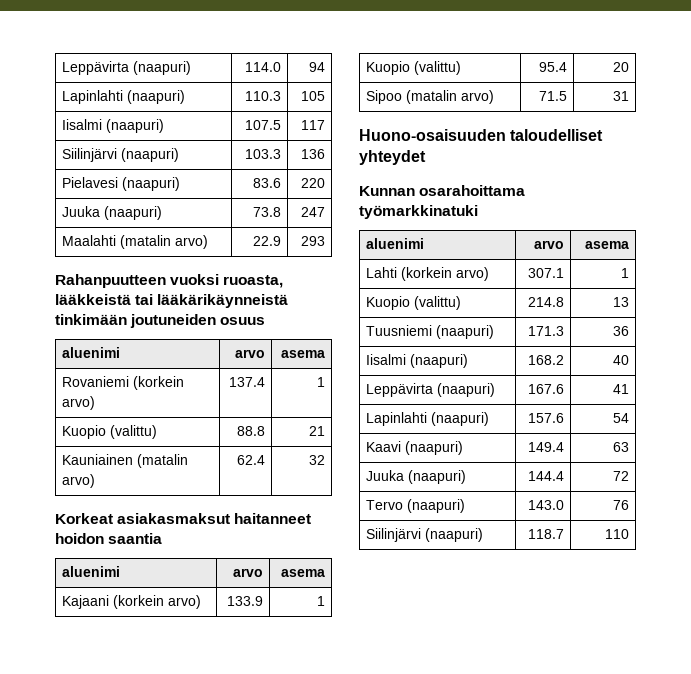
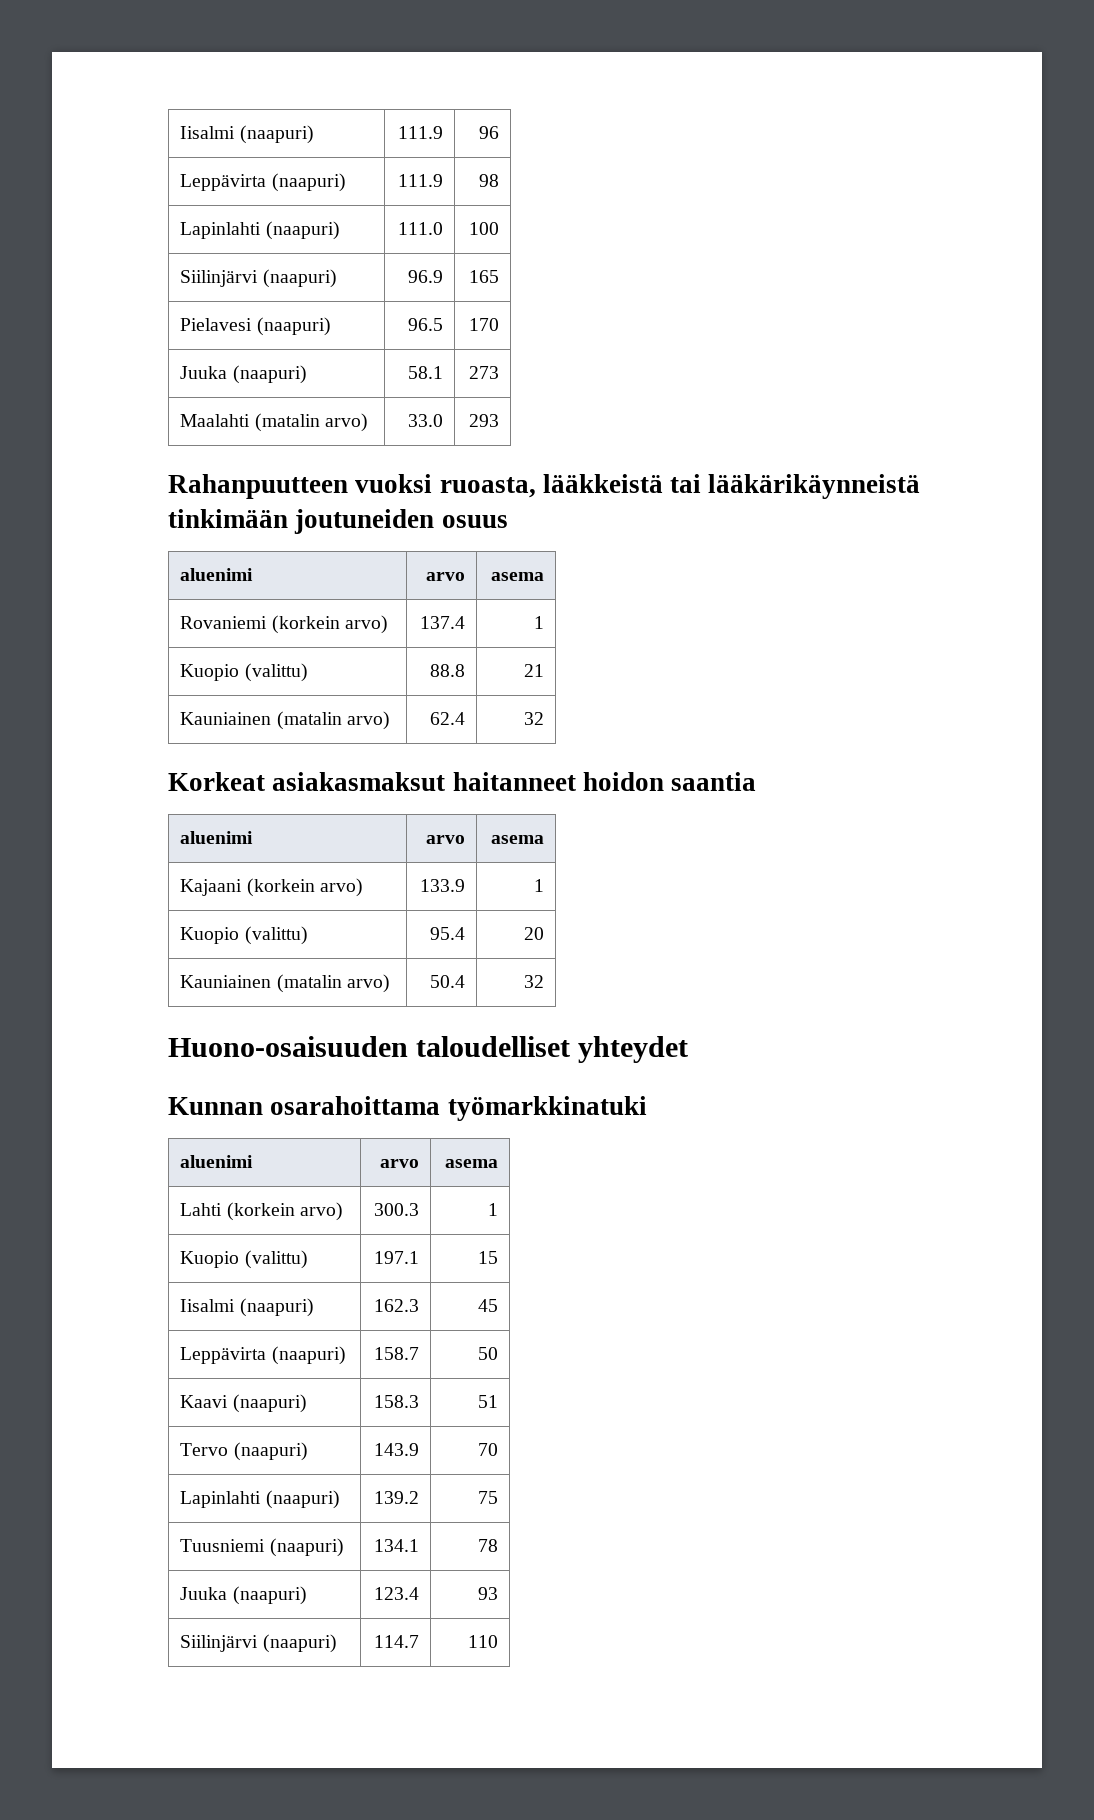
- Leppävirta (naapuri) | 114.0 | 94
- Lapinlahti (naapuri) | 110.3 | 105
- Iisalmi (naapuri) | 107.5 | 117
- Siilinjärvi (naapuri) | 103.3 | 136
+ Iisalmi (naapuri) | 111.9 | 96
+ Leppävirta (naapuri) | 111.9 | 98
+ Lapinlahti (naapuri) | 111.0 | 100
+ Siilinjärvi (naapuri) | 96.9 | 165
- Pielavesi (naapuri) | 83.6 | 220
- Juuka (naapuri) | 73.8 | 247
+ Pielavesi (naapuri) | 96.5 | 170
+ Juuka (naapuri) | 58.1 | 273
- Maalahti (matalin arvo) | 22.9 | 293
+ Maalahti (matalin arvo) | 33.0 | 293
- Sipoo (matalin arvo) | 71.5 | 31
+ Kauniainen (matalin arvo) | 50.4 | 32
- Lahti (korkein arvo) | 307.1 | 1
- Kuopio (valittu) | 214.8 | 13
- Tuusniemi (naapuri) | 171.3 | 36
- Iisalmi (naapuri) | 168.2 | 40
- Leppävirta (naapuri) | 167.6 | 41
- Lapinlahti (naapuri) | 157.6 | 54
- Kaavi (naapuri) | 149.4 | 63
- Juuka (naapuri) | 144.4 | 72
- Tervo (naapuri) | 143.0 | 76
- Siilinjärvi (naapuri) | 118.7 | 110
+ Lahti (korkein arvo) | 300.3 | 1
+ Kuopio (valittu) | 197.1 | 15
+ Iisalmi (naapuri) | 162.3 | 45
+ Leppävirta (naapuri) | 158.7 | 50
+ Kaavi (naapuri) | 158.3 | 51
+ Tervo (naapuri) | 143.9 | 70
+ Lapinlahti (naapuri) | 139.2 | 75
+ Tuusniemi (naapuri) | 134.1 | 78
+ Juuka (naapuri) | 123.4 | 93
+ Siilinjärvi (naapuri) | 114.7 | 110

